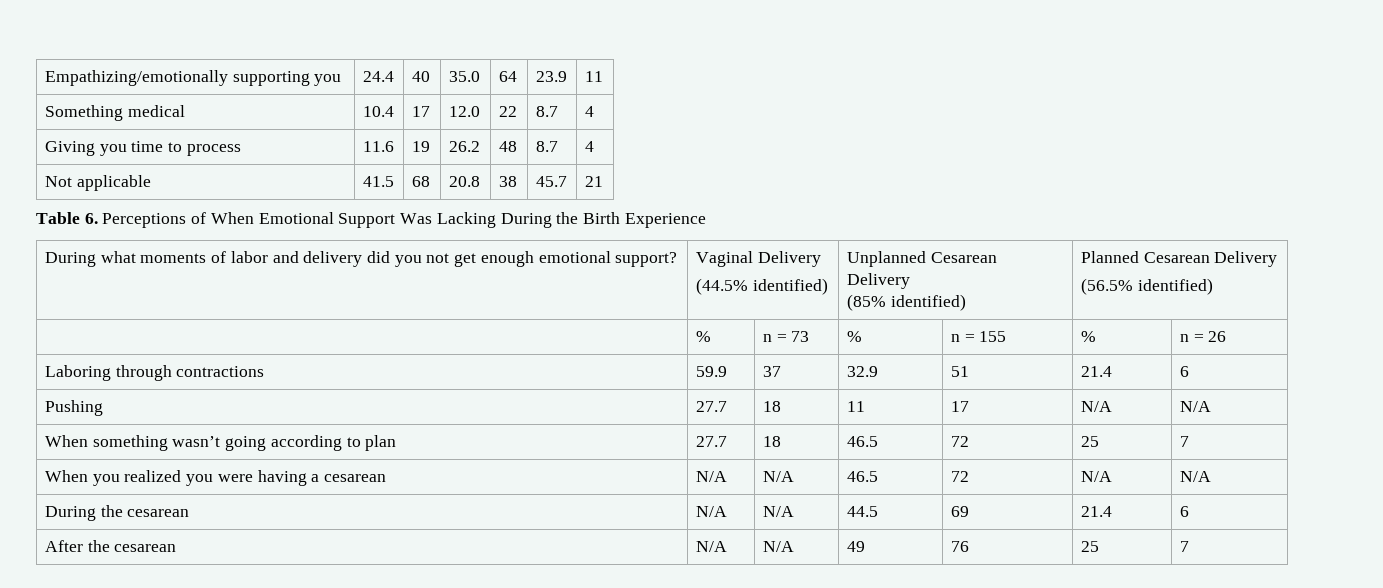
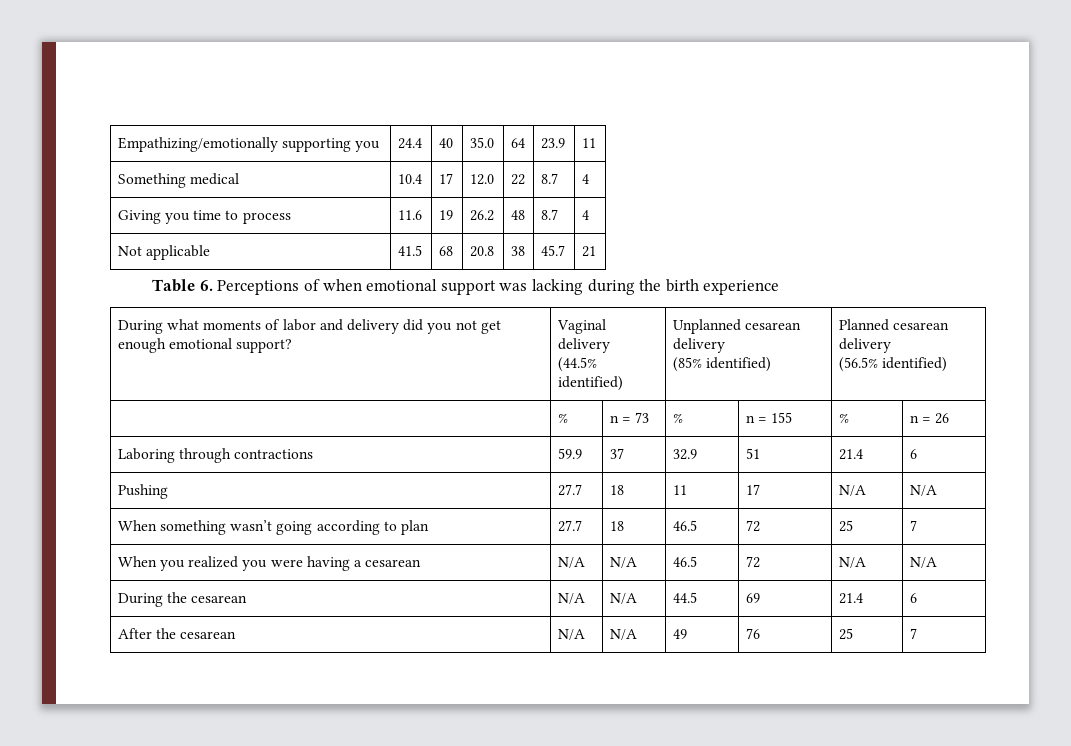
- Table 6. Perceptions of When Emotional Support Was Lacking During the Birth Experience
+ Table 6. Perceptions of when emotional support was lacking during the birth experience
- During what moments of labor and delivery did you not get enough emotional support? | Vaginal Delivery
- (44.5% identified) | Unplanned Cesarean Delivery
- (85% identified) | Planned Cesarean Delivery
+ During what moments of labor and delivery did you not get enough emotional support? | Vaginal delivery
+ (44.5% identified) | Unplanned cesarean delivery
+ (85% identified) | Planned cesarean delivery

